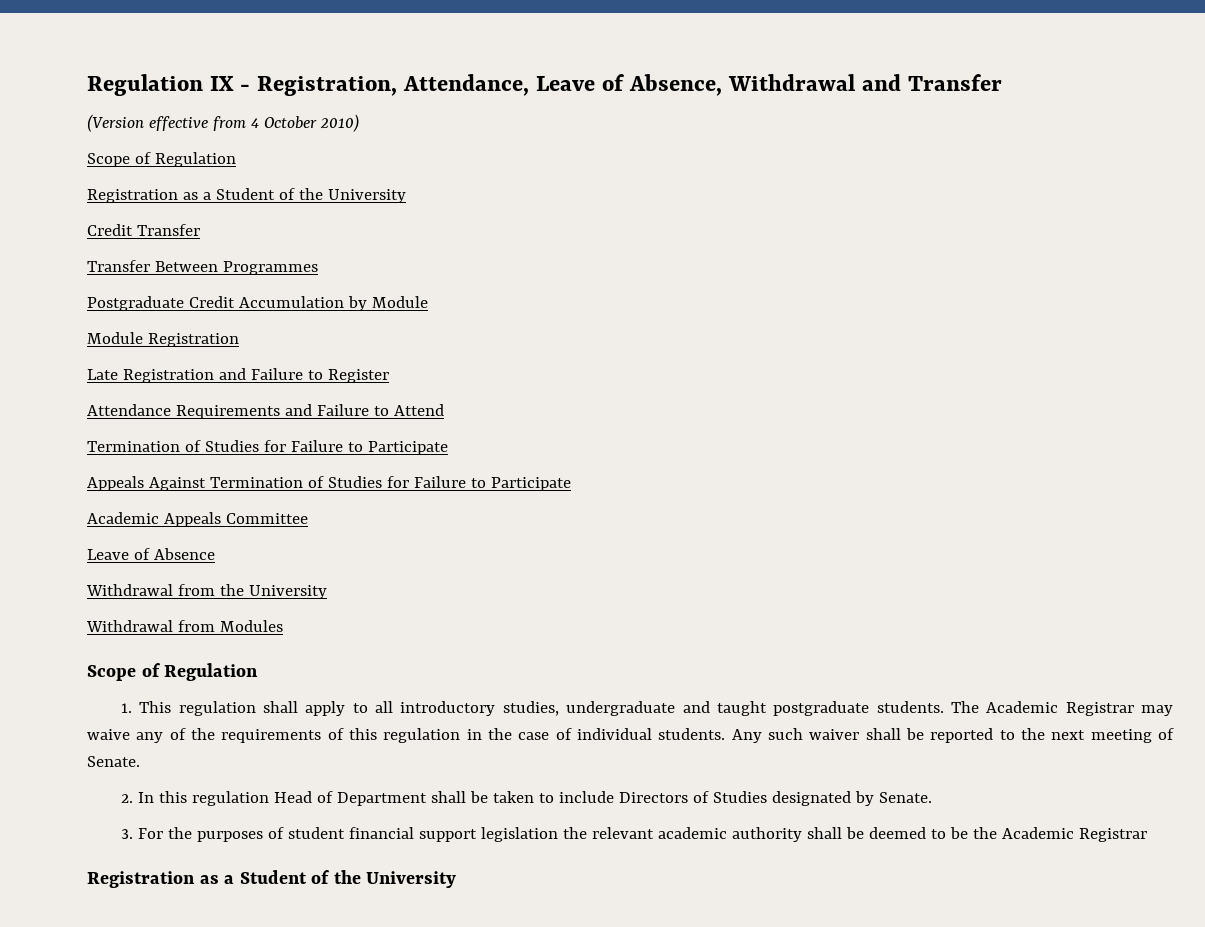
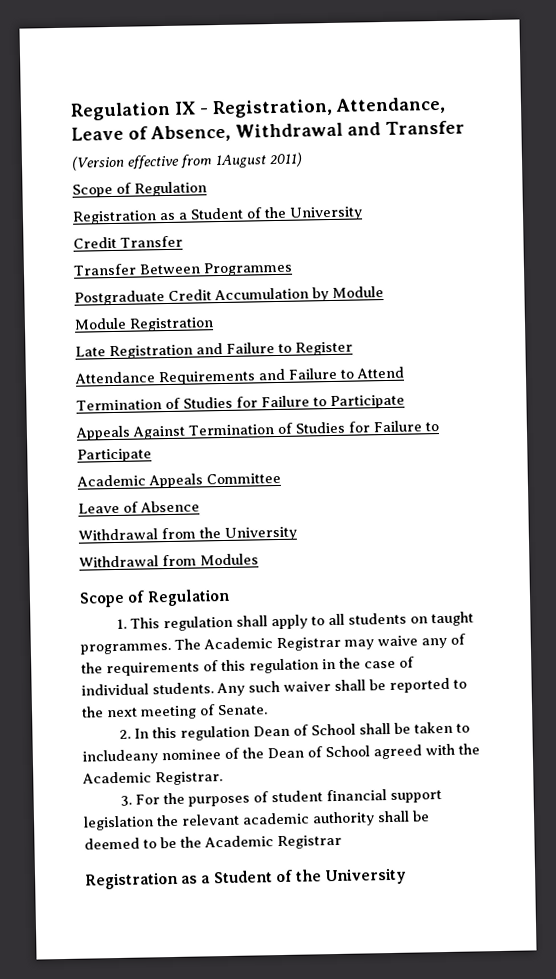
- (Version effective from 4 October 2010)
+ (Version effective from 1August 2011)
- 1. This regulation shall apply to all introductory studies, undergraduate and taught postgraduate students.
+ 1. This regulation shall apply to all students on taught programmes.
- 2. In this regulation Head of Department shall be taken to include Directors of Studies designated by Senate.
+ 2. In this regulation Dean of School shall be taken to includeany nominee of the Dean of School agreed with the Academic Registrar.

